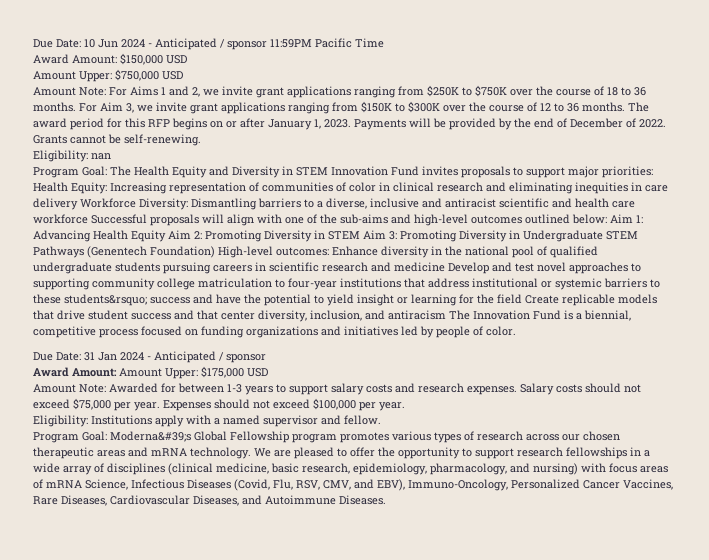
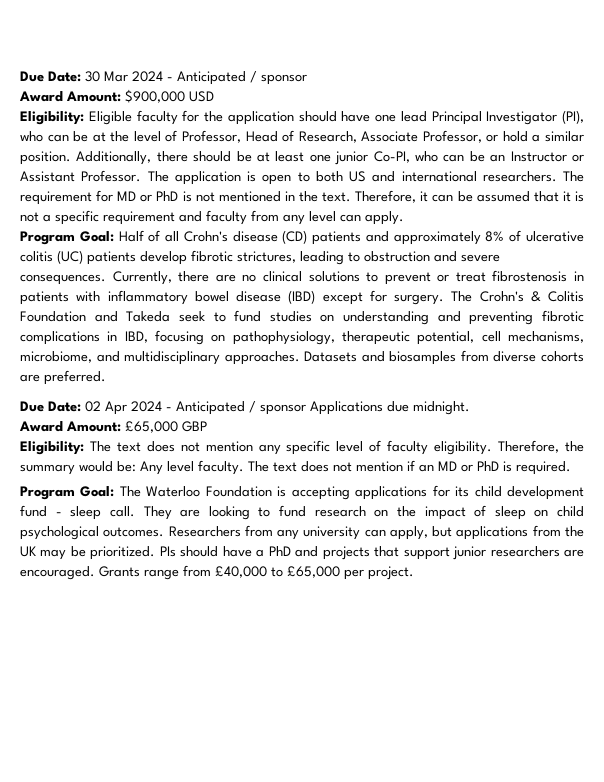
- Due Date: 10 Jun 2024 - Anticipated / sponsor 11:59PM Pacific Time
- Award Amount: $150,000 USD
- Amount Upper: $750,000 USD
- Amount Note: For Aims 1 and 2, we invite grant applications ranging from $250K to $750K over the course of 18 to 36 months. For Aim 3, we invite grant applications ranging from $150K to $300K over the course of 12 to 36 months. The award period for this RFP begins on or after January 1, 2023. Payments will be provided by the end of December of 2022. Grants cannot be self-renewing.
- Eligibility: nan
- Program Goal: The Health Equity and Diversity in STEM Innovation Fund invites proposals to support major priorities: Health Equity: Increasing representation of communities of color in clinical research and eliminating inequities in care delivery Workforce Diversity: Dismantling barriers to a diverse, inclusive and antiracist scientific and health care workforce Successful proposals will align with one of the sub-aims and high-level outcomes outlined below: Aim 1: Advancing Health Equity Aim 2: Promoting Diversity in STEM Aim 3: Promoting Diversity in Undergraduate STEM Pathways (Genentech Foundation) High-level outcomes: Enhance diversity in the national pool of qualified undergraduate students pursuing careers in scientific research and medicine Develop and test novel approaches to supporting community college matriculation to four-year institutions that address institutional or systemic barriers to these students&rsquo; success and have the potential to yield insight or learning for the field Create replicable models that drive student success and that center diversity, inclusion, and antiracism The Innovation Fund is a biennial, competitive process focused on funding organizations and initiatives led by people of color.
- Due Date: 31 Jan 2024 - Anticipated / sponsor
+ Due Date: 30 Mar 2024 - Anticipated / sponsor
- Award Amount: Amount Upper: $175,000 USD
- Amount Note: Awarded for between 1-3 years to support salary costs and research expenses. Salary costs should not exceed $75,000 per year. Expenses should not exceed $100,000 per year.
- Eligibility: Institutions apply with a named supervisor and fellow.
- Program Goal: Moderna&#39;s Global Fellowship program promotes various types of research across our chosen therapeutic areas and mRNA technology. We are pleased to offer the opportunity to support research fellowships in a wide array of disciplines (clinical medicine, basic research, epidemiology, pharmacology, and nursing) with focus areas of mRNA Science, Infectious Diseases (Covid, Flu, RSV, CMV, and EBV), Immuno-Oncology, Personalized Cancer Vaccines, Rare Diseases, Cardiovascular Diseases, and Autoimmune Diseases.
+ Award Amount: $900,000 USD
+ Eligibility: Eligible faculty for the application should have one lead Principal Investigator (PI), who can be at the level of Professor, Head of Research, Associate Professor, or hold a similar position. Additionally, there should be at least one junior Co-PI, who can be an Instructor or Assistant Professor. The application is open to both US and international researchers. The requirement for MD or PhD is not mentioned in the text. Therefore, it can be assumed that it is not a specific requirement and faculty from any level can apply.
+ Program Goal: Half of all Crohn's disease (CD) patients and approximately 8% of ulcerative colitis (UC) patients develop fibrotic strictures, leading to obstruction and severe consequences. Currently, there are no clinical solutions to prevent or treat fibrostenosis in patients with inflammatory bowel disease (IBD) except for surgery. The Crohn's & Colitis Foundation and Takeda seek to fund studies on understanding and preventing fibrotic complications in IBD, focusing on pathophysiology, therapeutic potential, cell mechanisms, microbiome, and multidisciplinary approaches. Datasets and biosamples from diverse cohorts are preferred.
+ Due Date: 02 Apr 2024 - Anticipated / sponsor Applications due midnight.
+ Award Amount: £65,000 GBP
+ Eligibility: The text does not mention any specific level of faculty eligibility. Therefore, the summary would be: Any level faculty. The text does not mention if an MD or PhD is required.
+ Program Goal: The Waterloo Foundation is accepting applications for its child development fund - sleep call. They are looking to fund research on the impact of sleep on child psychological outcomes. Researchers from any university can apply, but applications from the UK may be prioritized. PIs should have a PhD and projects that support junior researchers are encouraged. Grants range from £40,000 to £65,000 per project.

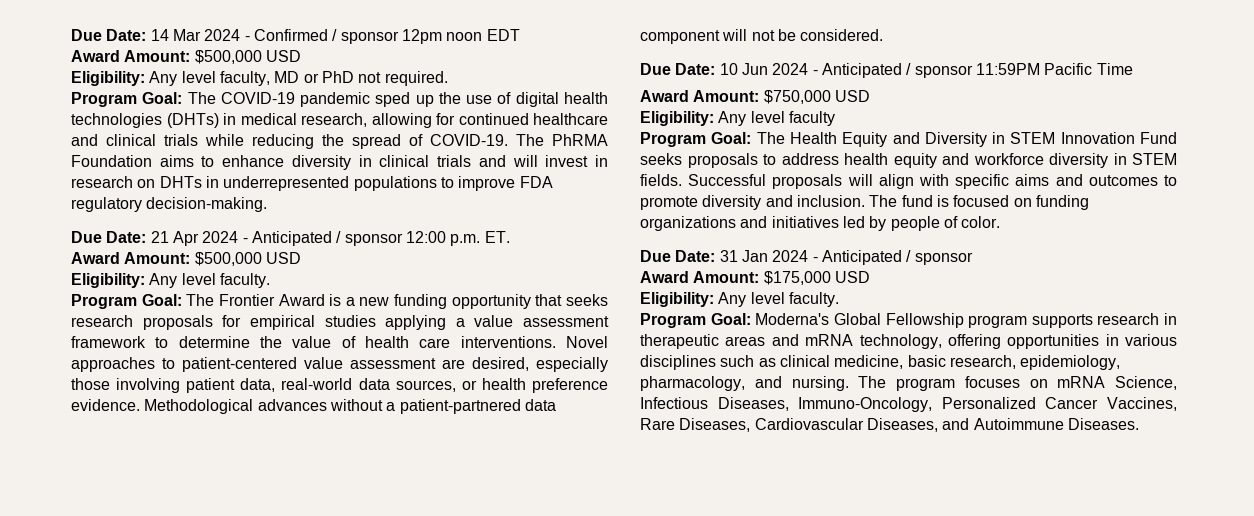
- Due Date: 30 Mar 2024 - Anticipated / sponsor
+ Due Date: 14 Mar 2024 - Confirmed / sponsor 12pm noon EDT
+ Award Amount: $500,000 USD
+ Eligibility: Any level faculty, MD or PhD not required.
+ Program Goal: The COVID-19 pandemic sped up the use of digital health technologies (DHTs) in medical research, allowing for continued healthcare and clinical trials while reducing the spread of COVID-19. The PhRMA Foundation aims to enhance diversity in clinical trials and will invest in research on DHTs in underrepresented populations to improve FDA regulatory decision-making.
+ Due Date: 21 Apr 2024 - Anticipated / sponsor 12:00 p.m. ET.
+ Award Amount: $500,000 USD
+ Eligibility: Any level faculty.
+ Program Goal: The Frontier Award is a new funding opportunity that seeks research proposals for empirical studies applying a value assessment framework to determine the value of health care interventions. Novel approaches to patient-centered value assessment are desired, especially those involving patient data, real-world data sources, or health preference evidence. Methodological advances without a patient-partnered data component will not be considered.
+ Due Date: 10 Jun 2024 - Anticipated / sponsor 11:59PM Pacific Time
+ Award Amount: $750,000 USD
+ Eligibility: Any level faculty
+ Program Goal: The Health Equity and Diversity in STEM Innovation Fund seeks proposals to address health equity and workforce diversity in STEM fields. Successful proposals will align with specific aims and outcomes to promote diversity and inclusion. The fund is focused on funding organizations and initiatives led by people of color.
+ Due Date: 31 Jan 2024 - Anticipated / sponsor
- Award Amount: $900,000 USD
- Eligibility: Eligible faculty for the application should have one lead Principal Investigator (PI), who can be at the level of Professor, Head of Research, Associate Professor, or hold a similar position. Additionally, there should be at least one junior Co-PI, who can be an Instructor or Assistant Professor. The application is open to both US and international researchers. The requirement for MD or PhD is not mentioned in the text. Therefore, it can be assumed that it is not a specific requirement and faculty from any level can apply.
- Program Goal: Half of all Crohn's disease (CD) patients and approximately 8% of ulcerative colitis (UC) patients develop fibrotic strictures, leading to obstruction and severe consequences. Currently, there are no clinical solutions to prevent or treat fibrostenosis in patients with inflammatory bowel disease (IBD) except for surgery. The Crohn's & Colitis Foundation and Takeda seek to fund studies on understanding and preventing fibrotic complications in IBD, focusing on pathophysiology, therapeutic potential, cell mechanisms, microbiome, and multidisciplinary approaches. Datasets and biosamples from diverse cohorts are preferred.
- Due Date: 02 Apr 2024 - Anticipated / sponsor Applications due midnight.
- Award Amount: £65,000 GBP
- Eligibility: The text does not mention any specific level of faculty eligibility. Therefore, the summary would be: Any level faculty. The text does not mention if an MD or PhD is required.
- Program Goal: The Waterloo Foundation is accepting applications for its child development fund - sleep call. They are looking to fund research on the impact of sleep on child psychological outcomes. Researchers from any university can apply, but applications from the UK may be prioritized. PIs should have a PhD and projects that support junior researchers are encouraged. Grants range from £40,000 to £65,000 per project.
+ Award Amount: $175,000 USD
+ Eligibility: Any level faculty.
+ Program Goal: Moderna's Global Fellowship program supports research in therapeutic areas and mRNA technology, offering opportunities in various disciplines such as clinical medicine, basic research, epidemiology, pharmacology, and nursing. The program focuses on mRNA Science, Infectious Diseases, Immuno-Oncology, Personalized Cancer Vaccines, Rare Diseases, Cardiovascular Diseases, and Autoimmune Diseases.

